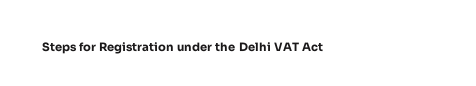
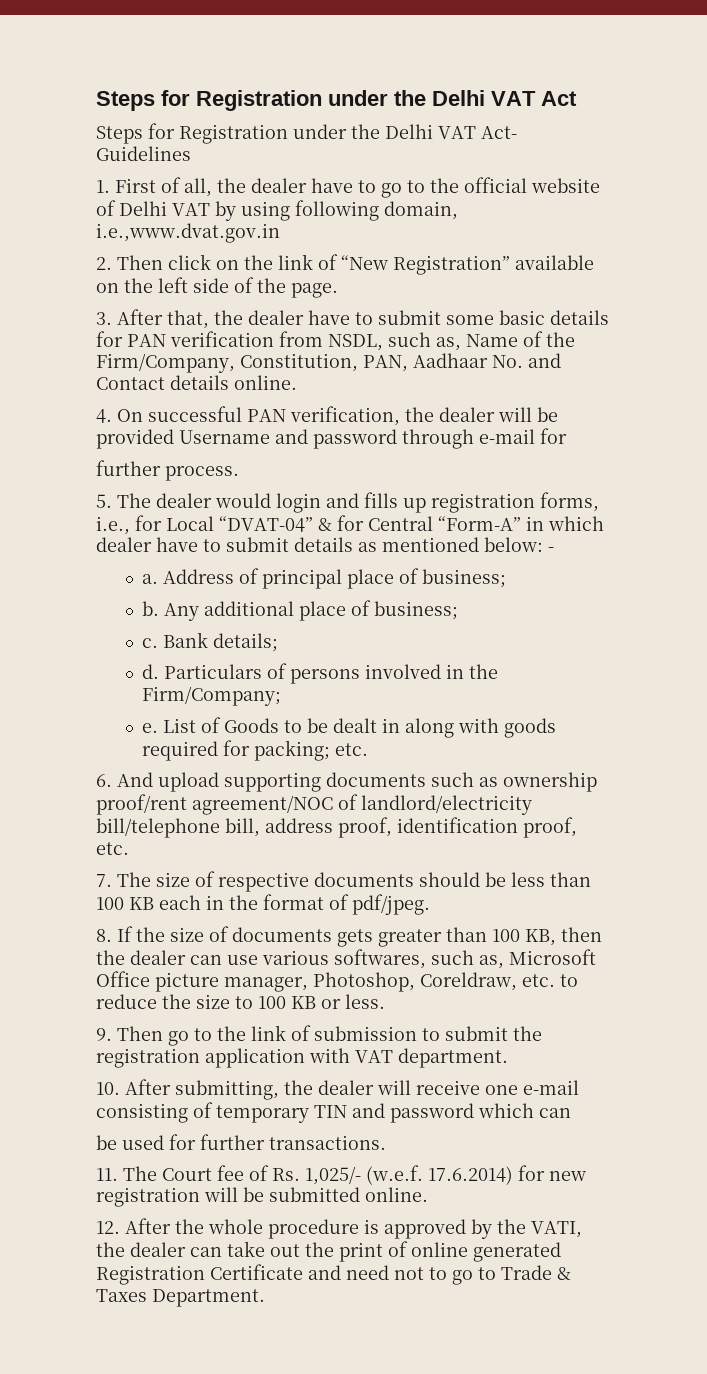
+ Steps for Registration under the Delhi VAT Act- Guidelines
+ 1. First of all, the dealer have to go to the official website of Delhi VAT by using following domain, i.e.,www.dvat.gov.in
+ 2. Then click on the link of “New Registration” available on the left side of the page.
+ 3. After that, the dealer have to submit some basic details for PAN verification from NSDL, such as, Name of the Firm/Company, Constitution, PAN, Aadhaar No. and Contact details online.
+ 4. On successful PAN verification, the dealer will be provided Username and password through e-mail for
+ further process.
+ 5. The dealer would login and fills up registration forms, i.e., for Local “DVAT-04” & for Central “Form-A” in which dealer have to submit details as mentioned below: -
+ a. Address of principal place of business;
+ b. Any additional place of business;
+ c. Bank details;
+ d. Particulars of persons involved in the Firm/Company;
+ e. List of Goods to be dealt in along with goods required for packing; etc.
+ 6. And upload supporting documents such as ownership proof/rent agreement/NOC of landlord/electricity bill/telephone bill, address proof, identification proof, etc.
+ 7. The size of respective documents should be less than 100 KB each in the format of pdf/jpeg.
+ 8. If the size of documents gets greater than 100 KB, then the dealer can use various softwares, such as, Microsoft Office picture manager, Photoshop, Coreldraw, etc. to reduce the size to 100 KB or less.
+ 9. Then go to the link of submission to submit the registration application with VAT department.
+ 10. After submitting, the dealer will receive one e-mail consisting of temporary TIN and password which can
+ be used for further transactions.
+ 11. The Court fee of Rs. 1,025/- (w.e.f. 17.6.2014) for new registration will be submitted online.
+ 12. After the whole procedure is approved by the VATI, the dealer can take out the print of online generated Registration Certificate and need not to go to Trade & Taxes Department.

